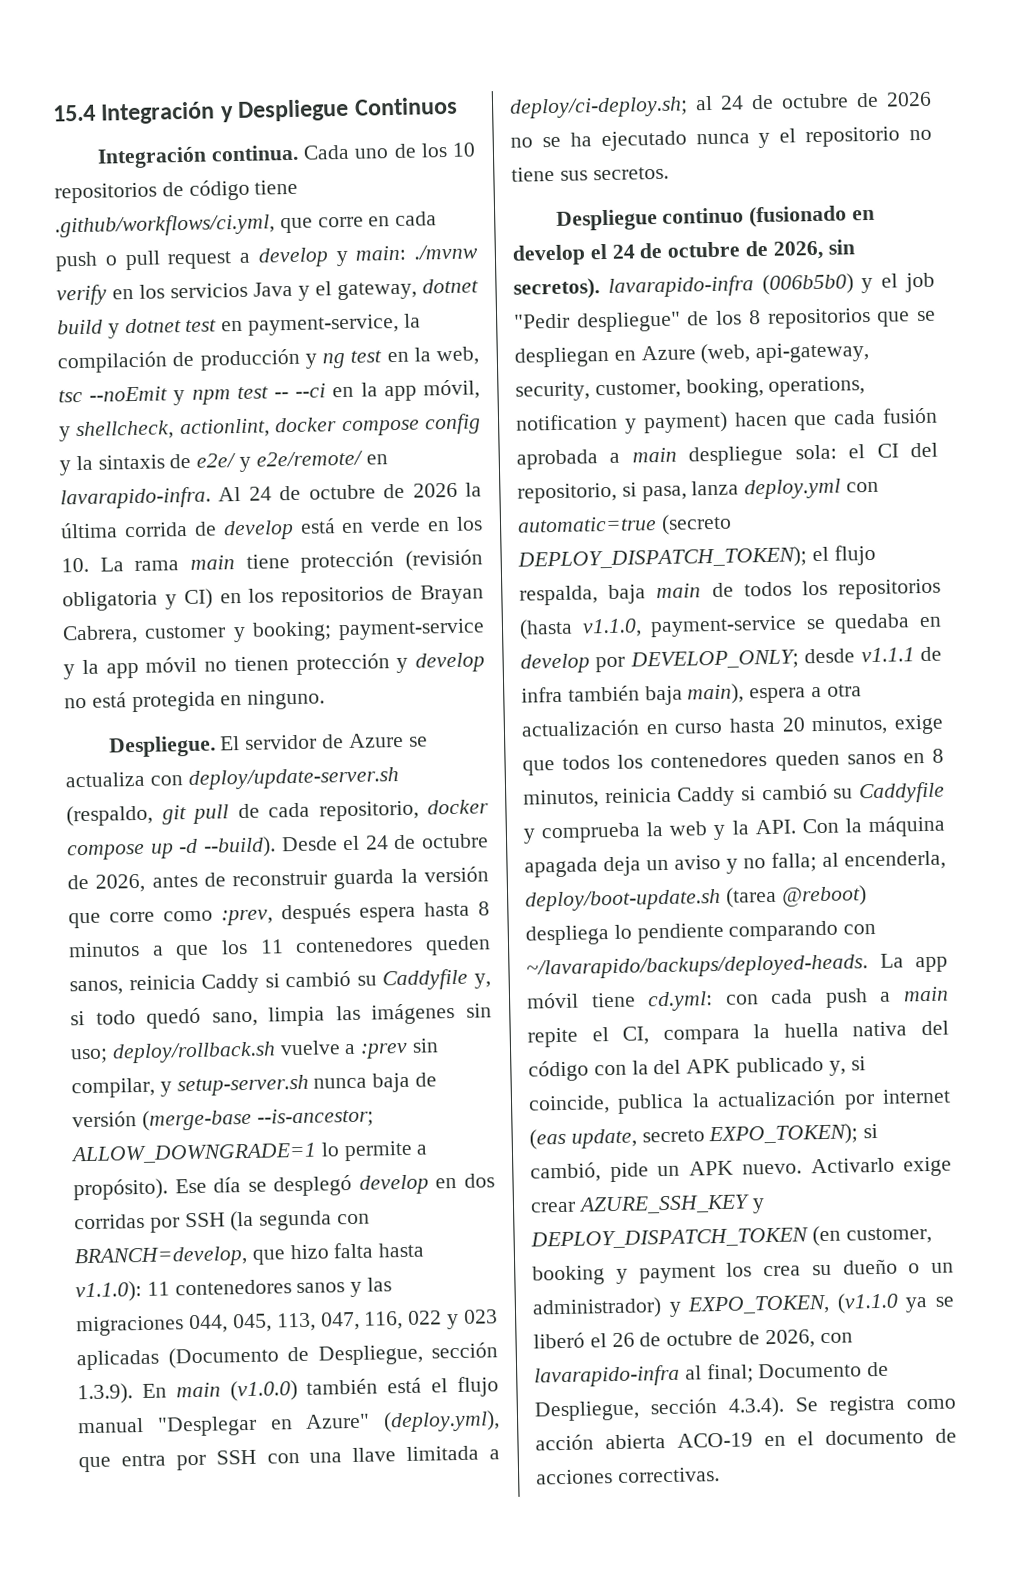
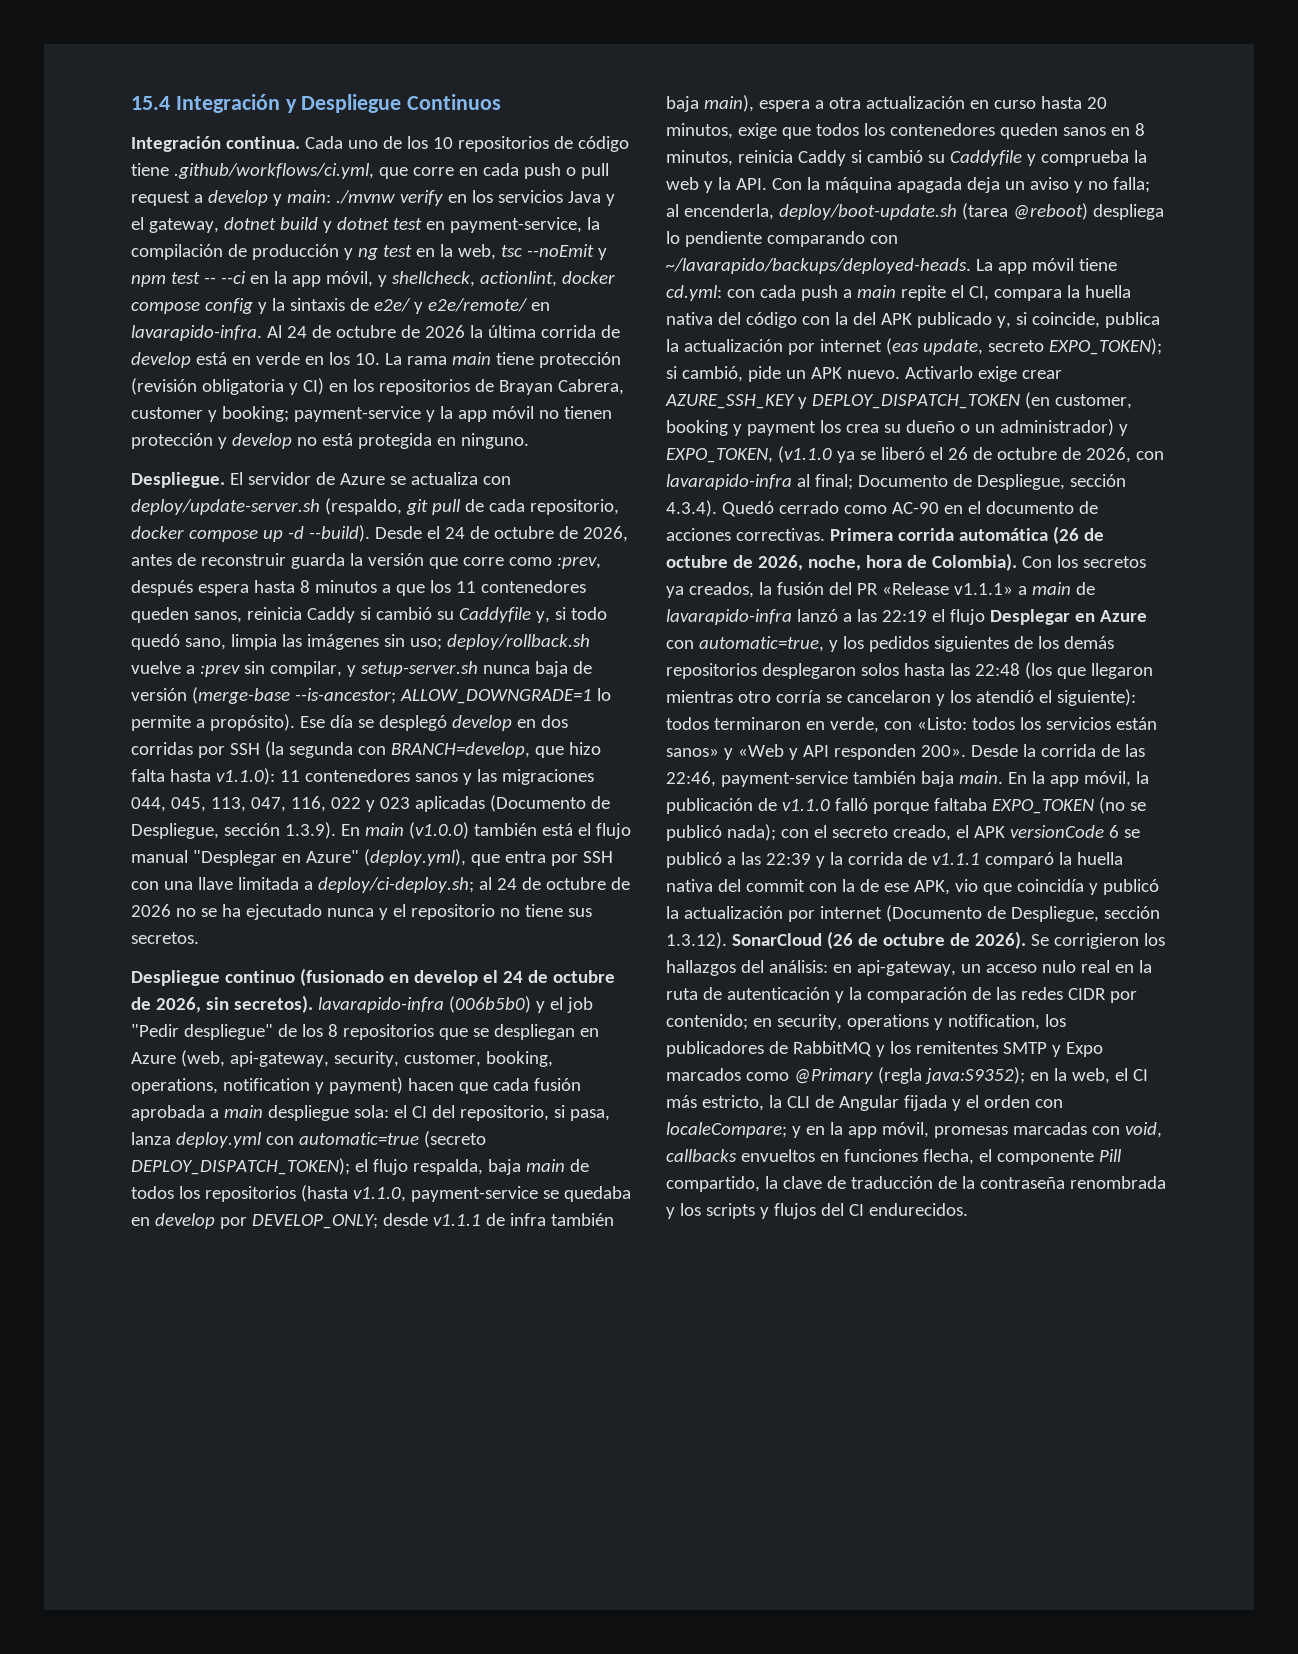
- Activarlo exige crear AZURE_SSH_KEY y DEPLOY_DISPATCH_TOKEN (en customer, booking y payment los crea su dueño o un administrador) y EXPO_TOKEN, (v1.1.0 ya se liberó el 26 de octubre de 2026, con lavarapido-infra al final; Documento de Despliegue, sección 4.3.4). Se registra como acción abierta ACO-19 en el documento de acciones correctivas.
+ Activarlo exige crear AZURE_SSH_KEY y DEPLOY_DISPATCH_TOKEN (en customer, booking y payment los crea su dueño o un administrador) y EXPO_TOKEN, (v1.1.0 ya se liberó el 26 de octubre de 2026, con lavarapido-infra al final; Documento de Despliegue, sección 4.3.4). Quedó cerrado como AC-90 en el documento de acciones correctivas.
+ Primera corrida automática (26 de octubre de 2026, noche, hora de Colombia). Con los secretos ya creados, la fusión del PR «Release v1.1.1» a main de lavarapido-infra lanzó a las 22:19 el flujo Desplegar en Azure con automatic=true, y los pedidos siguientes de los demás repositorios desplegaron solos hasta las 22:48 (los que llegaron mientras otro corría se cancelaron y los atendió el siguiente): todos terminaron en verde, con «Listo: todos los servicios están sanos» y «Web y API responden 200». Desde la corrida de las 22:46, payment-service también baja main. En la app móvil, la publicación de v1.1.0 falló porque faltaba EXPO_TOKEN (no se publicó nada); con el secreto creado, el APK versionCode 6 se publicó a las 22:39 y la corrida de v1.1.1 comparó la huella nativa del commit con la de ese APK, vio que coincidía y publicó la actualización por internet (Documento de Despliegue, sección 1.3.12). SonarCloud (26 de octubre de 2026). Se corrigieron los hallazgos del análisis: en api-gateway, un acceso nulo real en la ruta de autenticación y la comparación de las redes CIDR por contenido; en security, operations y notification, los publicadores de RabbitMQ y los remitentes SMTP y Expo marcados como @Primary (regla java:S9352); en la web, el CI más estricto, la CLI de Angular fijada y el orden con localeCompare; y en la app móvil, promesas marcadas con void, callbacks envueltos en funciones flecha, el componente Pill compartido, la clave de traducción de la contraseña renombrada y los scripts y flujos del CI endurecidos.

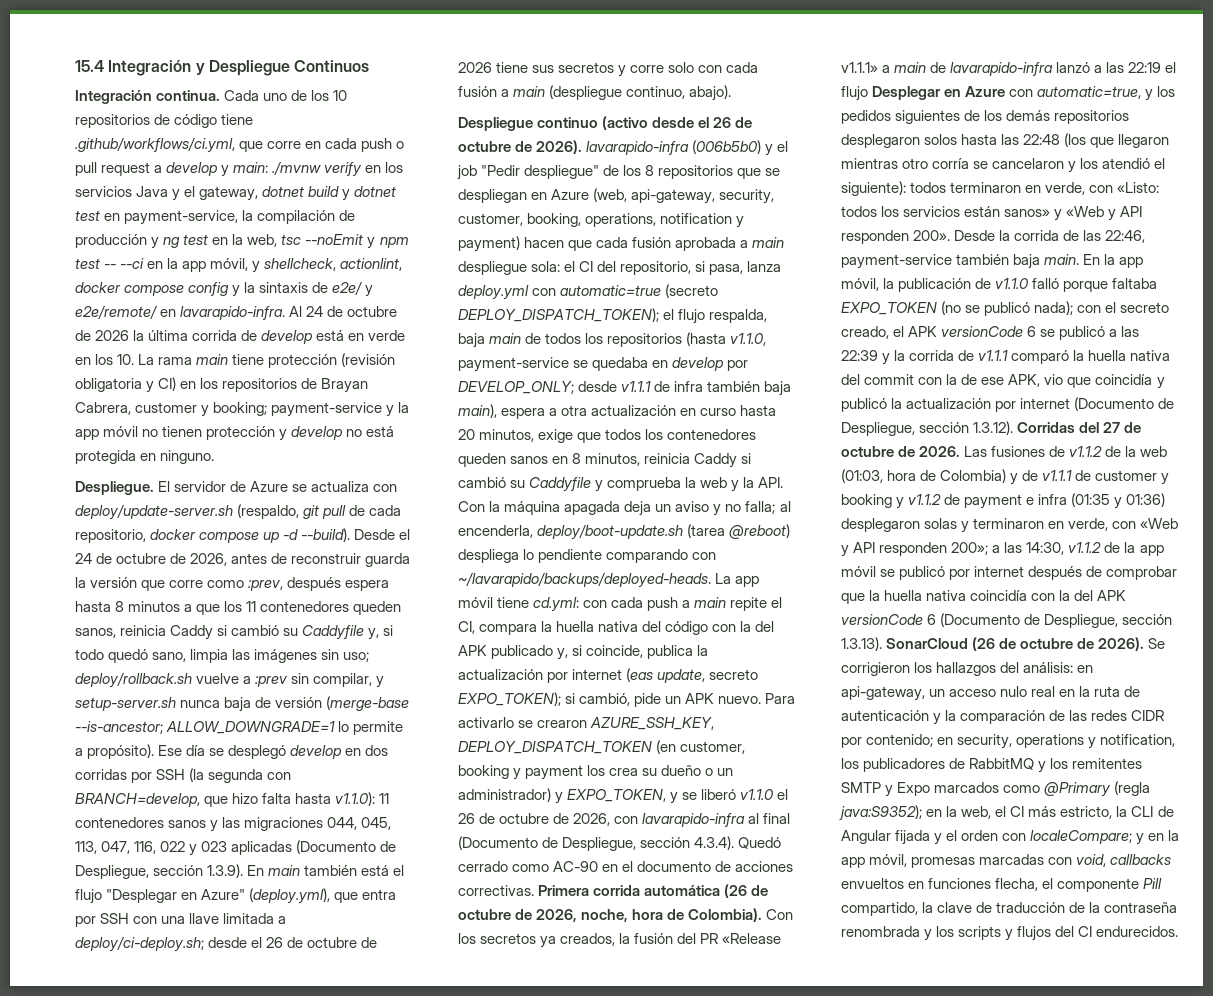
- 11 contenedores sanos y las migraciones 044, 045, 113, 047, 116, 022 y 023 aplicadas (Documento de Despliegue, sección 1.3.9). En main (v1.0.0) también está el flujo manual "Desplegar en Azure" (deploy.yml), que entra por SSH con una llave limitada a deploy/ci-deploy.sh;
+ 11 contenedores sanos y las migraciones 044, 045, 113, 047, 116, 022 y 023 aplicadas (Documento de Despliegue, sección 1.3.9). En main también está el flujo "Desplegar en Azure" (deploy.yml), que entra por SSH con una llave limitada a deploy/ci-deploy.sh;
- al 24 de octubre de 2026 no se ha ejecutado nunca y el repositorio no tiene sus secretos.
- Despliegue continuo (fusionado en develop el 24 de octubre de 2026, sin secretos). lavarapido-infra (006b5b0) y el job "Pedir despliegue" de los 8 repositorios que se despliegan en Azure (web, api-gateway, security, customer, booking, operations, notification y payment) hacen que cada fusión aprobada a main despliegue sola:
+ desde el 26 de octubre de 2026 tiene sus secretos y corre solo con cada fusión a main (despliegue continuo, abajo).
+ Despliegue continuo (activo desde el 26 de octubre de 2026). lavarapido-infra (006b5b0) y el job "Pedir despliegue" de los 8 repositorios que se despliegan en Azure (web, api-gateway, security, customer, booking, operations, notification y payment) hacen que cada fusión aprobada a main despliegue sola:
- Activarlo exige crear AZURE_SSH_KEY y DEPLOY_DISPATCH_TOKEN (en customer, booking y payment los crea su dueño o un administrador) y EXPO_TOKEN, (v1.1.0 ya se liberó el 26 de octubre de 2026, con lavarapido-infra al final; Documento de Despliegue, sección 4.3.4). Quedó cerrado como AC-90 en el documento de acciones correctivas.
+ Para activarlo se crearon AZURE_SSH_KEY, DEPLOY_DISPATCH_TOKEN (en customer, booking y payment los crea su dueño o un administrador) y EXPO_TOKEN, y se liberó v1.1.0 el 26 de octubre de 2026, con lavarapido-infra al final (Documento de Despliegue, sección 4.3.4). Quedó cerrado como AC-90 en el documento de acciones correctivas.
- con el secreto creado, el APK versionCode 6 se publicó a las 22:39 y la corrida de v1.1.1 comparó la huella nativa del commit con la de ese APK, vio que coincidía y publicó la actualización por internet (Documento de Despliegue, sección 1.3.12). SonarCloud (26 de octubre de 2026).
+ con el secreto creado, el APK versionCode 6 se publicó a las 22:39 y la corrida de v1.1.1 comparó la huella nativa del commit con la de ese APK, vio que coincidía y publicó la actualización por internet (Documento de Despliegue, sección 1.3.12). Corridas del 27 de octubre de 2026. Las fusiones de v1.1.2 de la web (01:03, hora de Colombia) y de v1.1.1 de customer y booking y v1.1.2 de payment e infra (01:35 y 01:36) desplegaron solas y terminaron en verde, con «Web y API responden 200»; a las 14:30, v1.1.2 de la app móvil se publicó por internet después de comprobar que la huella nativa coincidía con la del APK versionCode 6 (Documento de Despliegue, sección 1.3.13). SonarCloud (26 de octubre de 2026).

